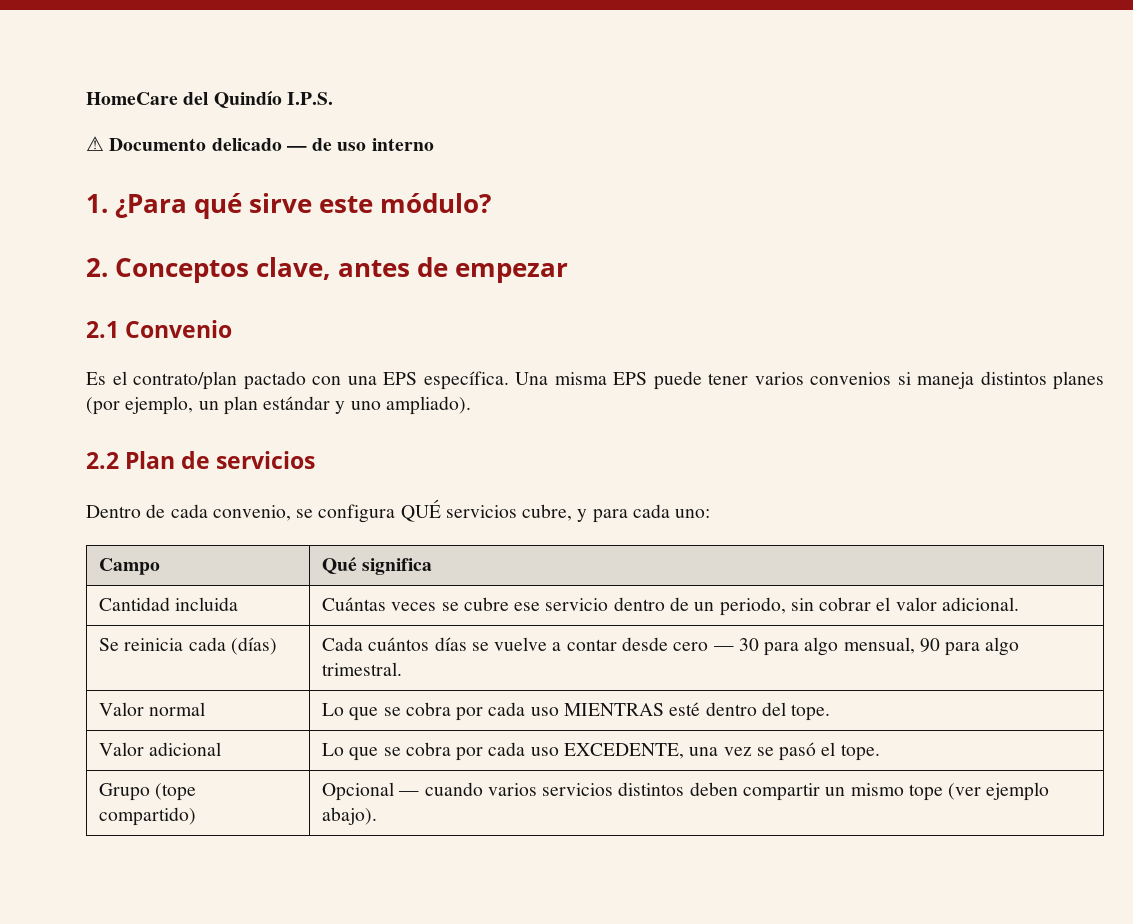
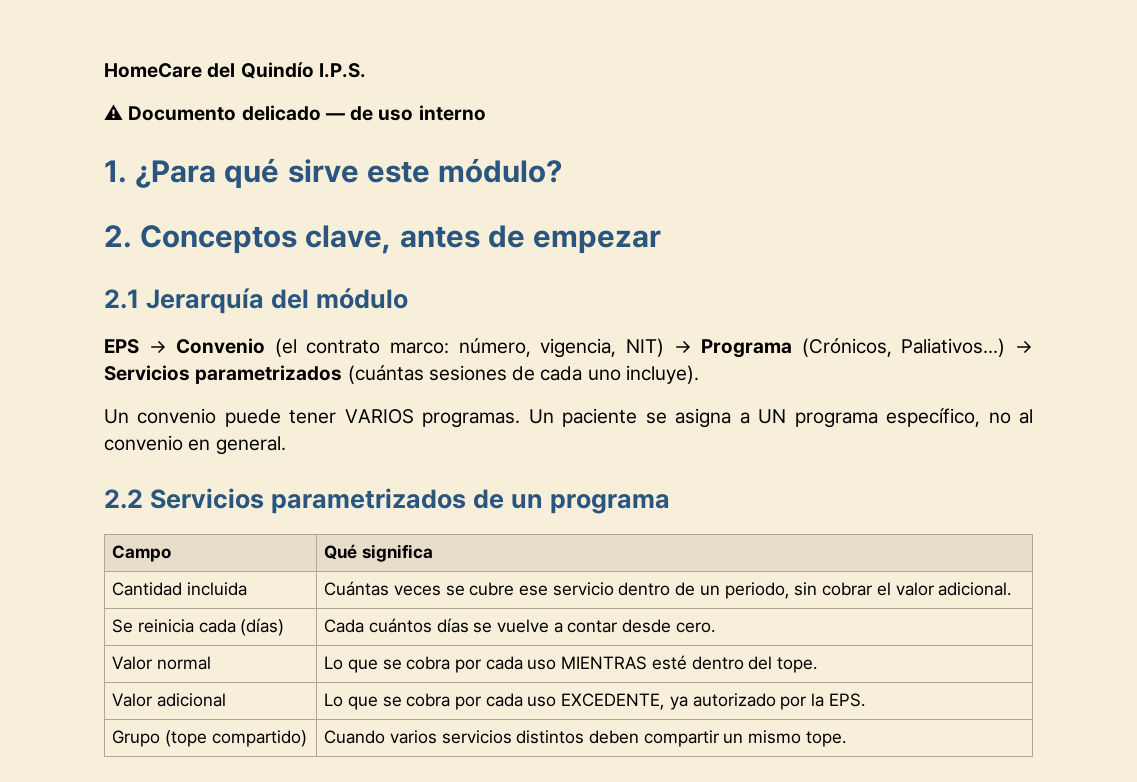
- 2.1 Convenio
- Es el contrato/plan pactado con una EPS específica. Una misma EPS puede tener varios convenios si maneja distintos planes (por ejemplo, un plan estándar y uno ampliado).
- 2.2 Plan de servicios
- Dentro de cada convenio, se configura QUÉ servicios cubre, y para cada uno:
+ 2.1 Jerarquía del módulo
+ EPS → Convenio (el contrato marco: número, vigencia, NIT) → Programa (Crónicos, Paliativos...) → Servicios parametrizados (cuántas sesiones de cada uno incluye).
+ Un convenio puede tener VARIOS programas. Un paciente se asigna a UN programa específico, no al convenio en general.
+ 2.2 Servicios parametrizados de un programa
- Se reinicia cada (días) | Cada cuántos días se vuelve a contar desde cero — 30 para algo mensual, 90 para algo trimestral.
+ Se reinicia cada (días) | Cada cuántos días se vuelve a contar desde cero.
- Valor adicional | Lo que se cobra por cada uso EXCEDENTE, una vez se pasó el tope.
+ Valor adicional | Lo que se cobra por cada uso EXCEDENTE, ya autorizado por la EPS.
- Grupo (tope compartido) | Opcional — cuando varios servicios distintos deben compartir un mismo tope (ver ejemplo abajo).
+ Grupo (tope compartido) | Cuando varios servicios distintos deben compartir un mismo tope.

